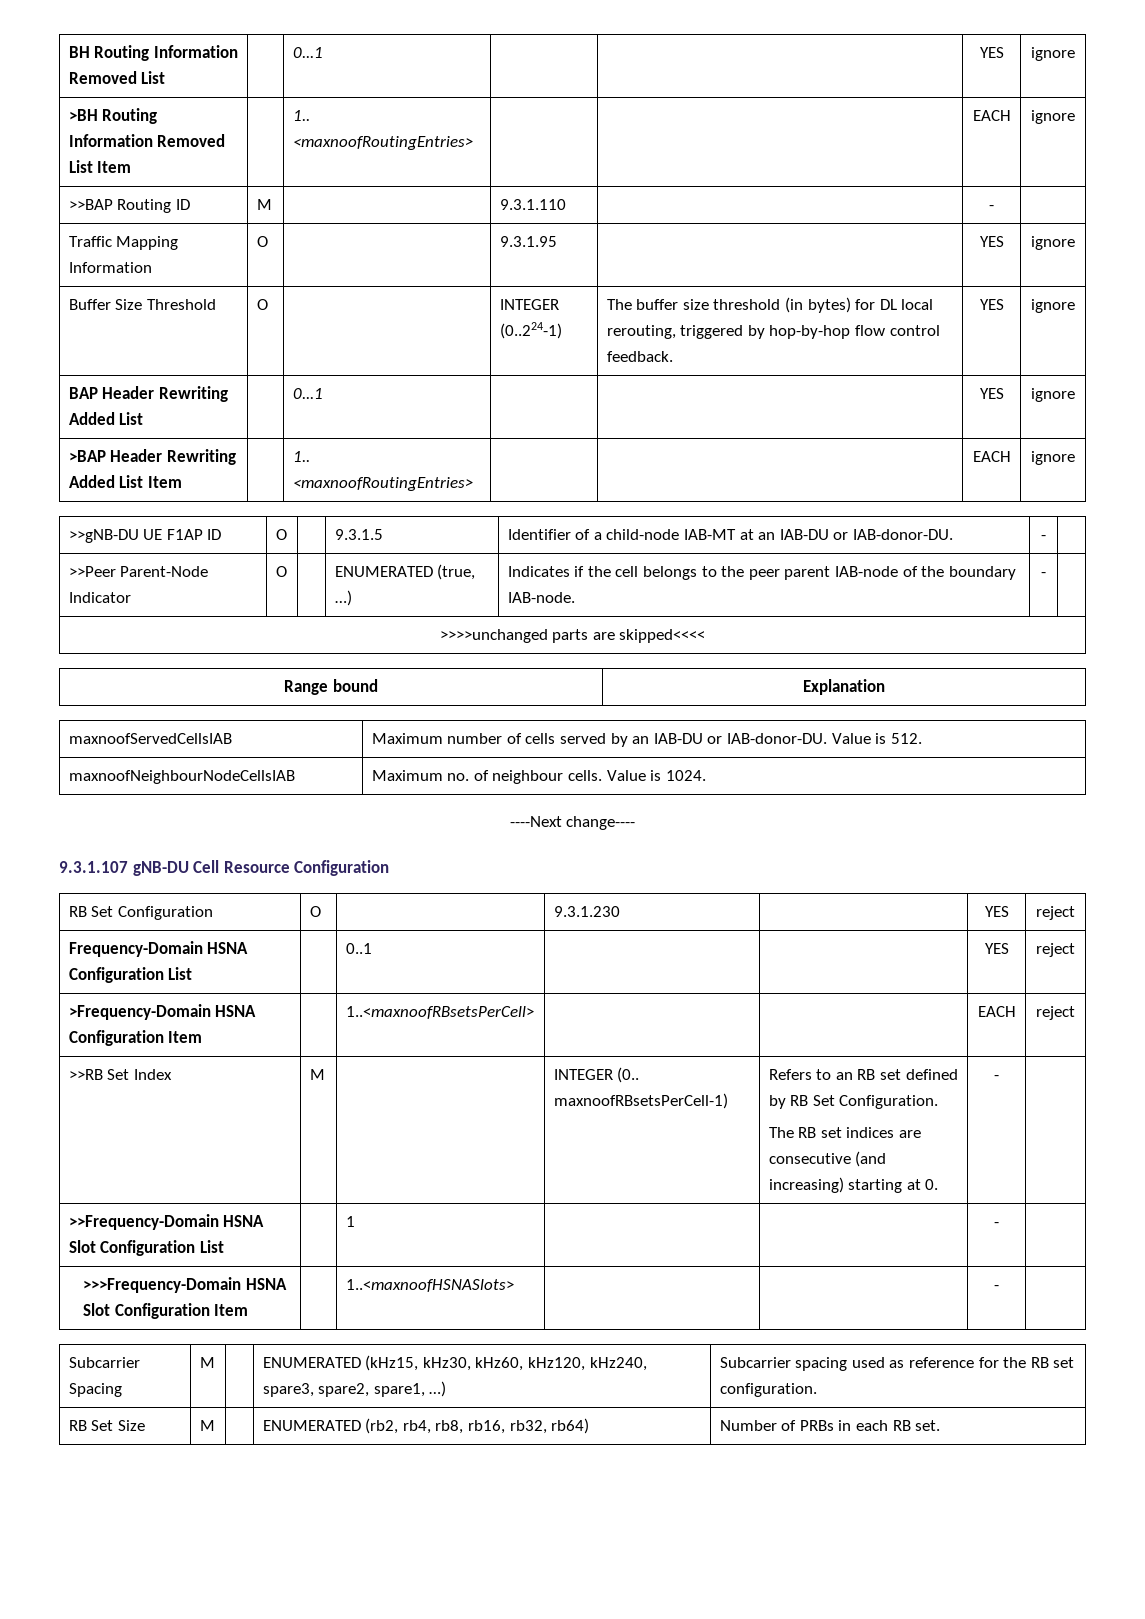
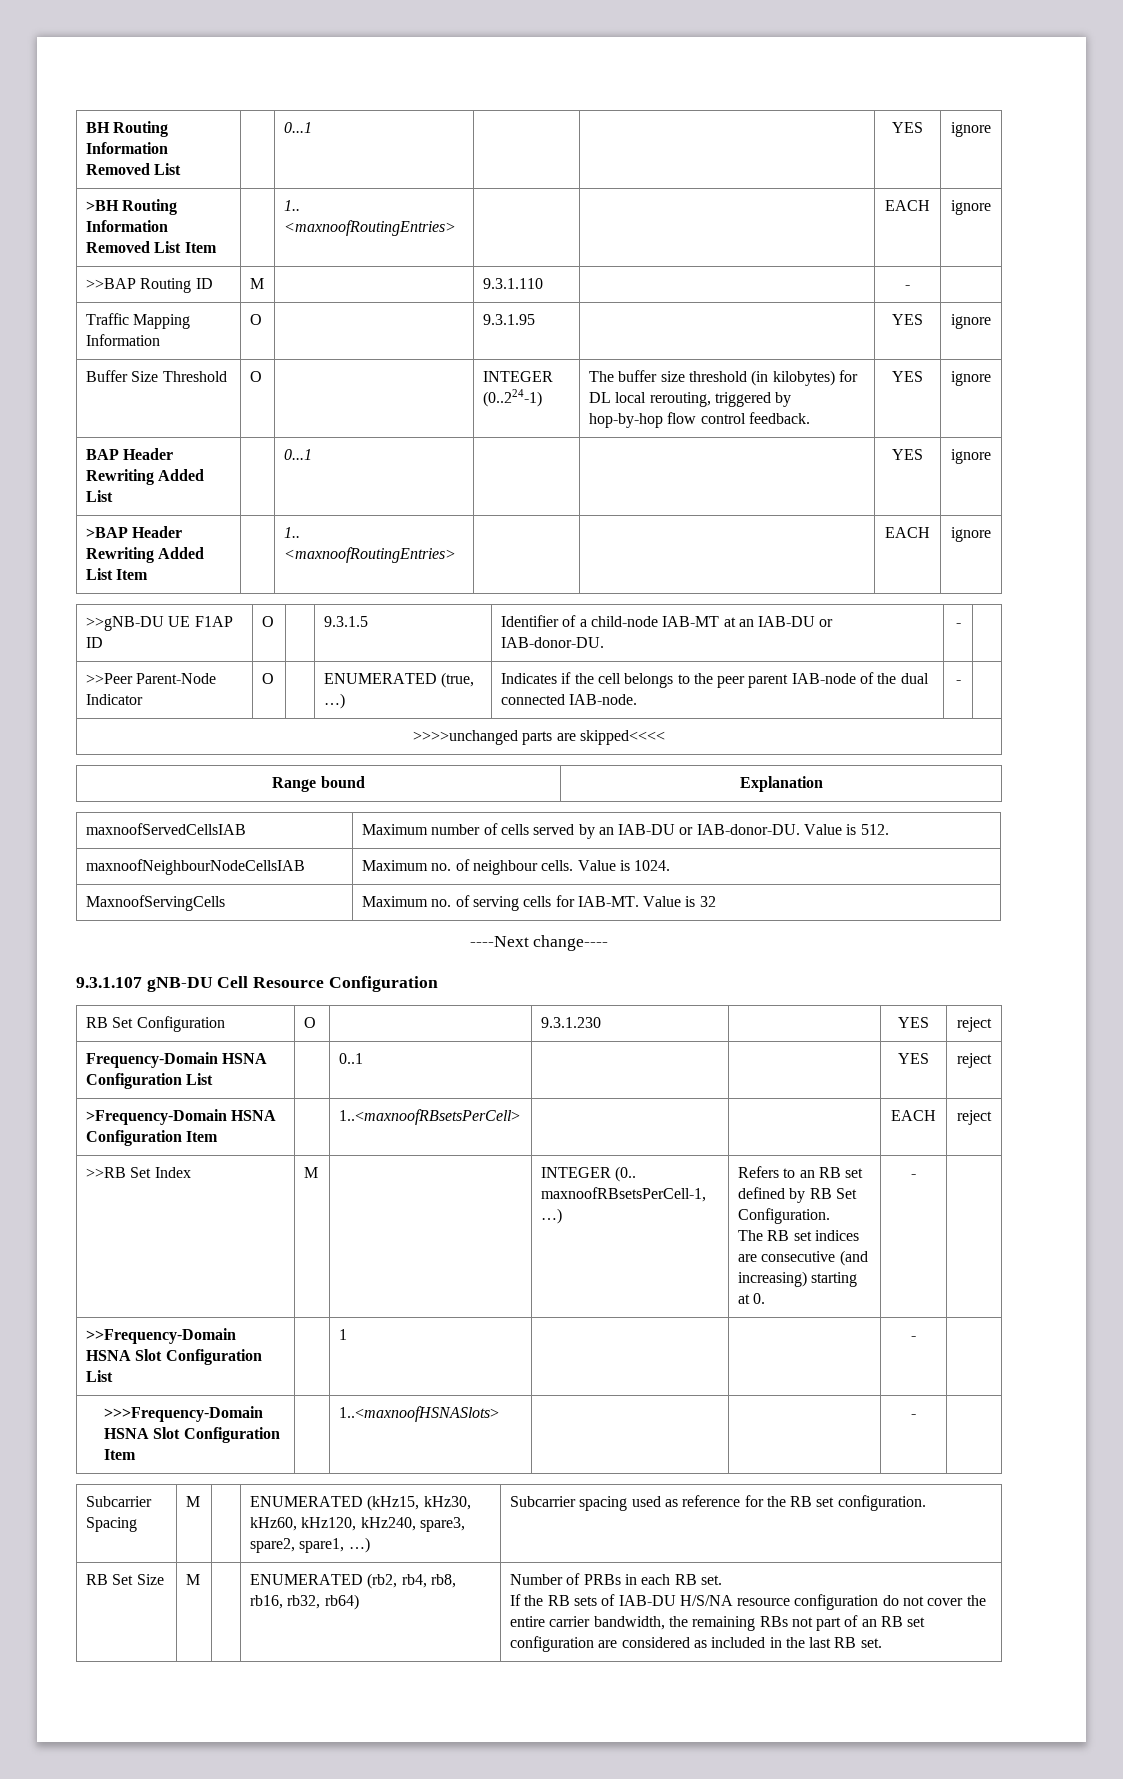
- Buffer Size Threshold | O | | INTEGER (0..224-1) | The buffer size threshold (in bytes) for DL local rerouting, triggered by hop-by-hop flow control feedback. | YES | ignore
+ Buffer Size Threshold | O | | INTEGER (0..224-1) | The buffer size threshold (in kilobytes) for DL local rerouting, triggered by hop-by-hop flow control feedback. | YES | ignore
- >>Peer Parent-Node Indicator | O | | ENUMERATED (true, …) | Indicates if the cell belongs to the peer parent IAB-node of the boundary IAB-node. | - |
+ >>Peer Parent-Node Indicator | O | | ENUMERATED (true, …) | Indicates if the cell belongs to the peer parent IAB-node of the dual connected IAB-node. | - |
+ MaxnoofServingCells | Maximum no. of serving cells for IAB-MT. Value is 32
- >>RB Set Index | M | | INTEGER (0.. maxnoofRBsetsPerCell-1) | Refers to an RB set defined by RB Set Configuration.
+ >>RB Set Index | M | | INTEGER (0.. maxnoofRBsetsPerCell-1, …) | Refers to an RB set defined by RB Set Configuration.
+ If the RB sets of IAB-DU H/S/NA resource configuration do not cover the entire carrier bandwidth, the remaining RBs not part of an RB set configuration are considered as included in the last RB set.

